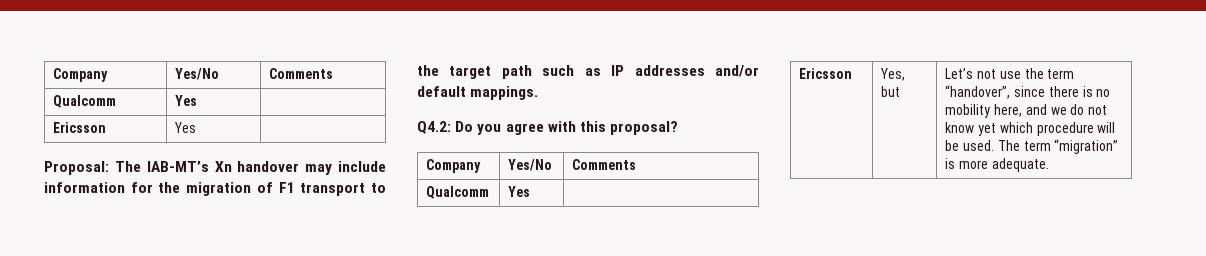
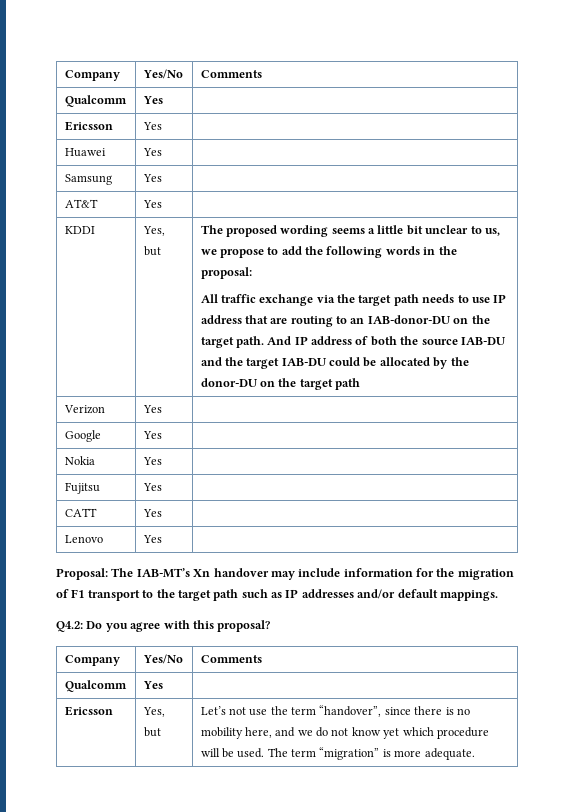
+ Huawei | Yes |
+ Samsung | Yes |
+ AT&T | Yes |
+ KDDI | Yes, but | The proposed wording seems a little bit unclear to us, we propose to add the following words in the proposal:
+ All traffic exchange via the target path needs to use IP address that are routing to an IAB-donor-DU on the target path. And IP address of both the source IAB-DU and the target IAB-DU could be allocated by the donor-DU on the target path
+ Verizon | Yes |
+ Google | Yes |
+ Nokia | Yes |
+ Fujitsu | Yes |
+ CATT | Yes |
+ Lenovo | Yes |

